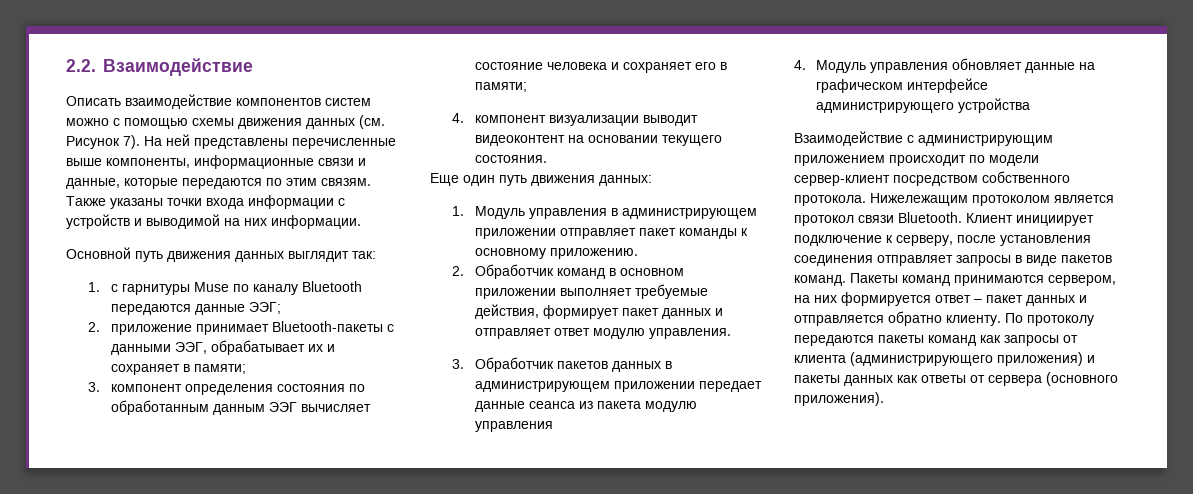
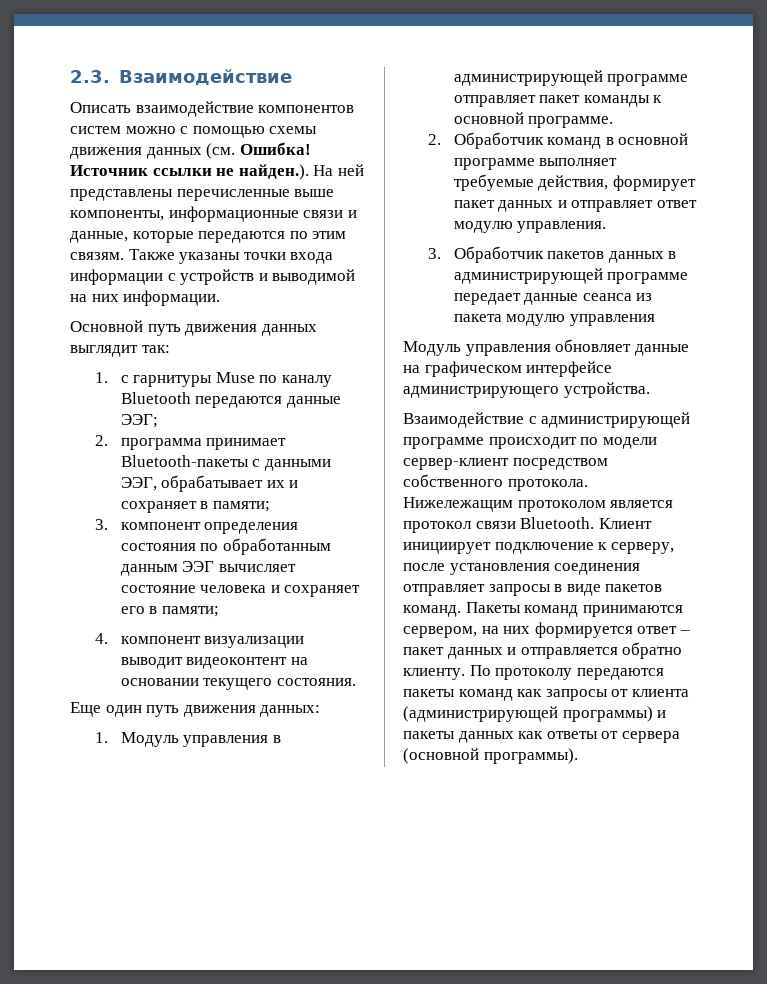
- 2.2. Взаимодействие
+ 2.3. Взаимодействие
- Описать взаимодействие компонентов систем можно с помощью схемы движения данных (см. Рисунок 7). На ней представлены перечисленные выше компоненты, информационные связи и данные, которые передаются по этим связям.
+ Описать взаимодействие компонентов систем можно с помощью схемы движения данных (см. Ошибка! Источник ссылки не найден.). На ней представлены перечисленные выше компоненты, информационные связи и данные, которые передаются по этим связям.
- 2. приложение принимает Bluetooth-пакеты с данными ЭЭГ, обрабатывает их и сохраняет в памяти;
+ 2. программа принимает Bluetooth-пакеты с данными ЭЭГ, обрабатывает их и сохраняет в памяти;
- 1. Модуль управления в администрирующем приложении отправляет пакет команды к основному приложению.
+ 1. Модуль управления в администрирующей программе отправляет пакет команды к основной программе.
- 2. Обработчик команд в основном приложении выполняет требуемые действия, формирует пакет данных и отправляет ответ модулю управления.
+ 2. Обработчик команд в основной программе выполняет требуемые действия, формирует пакет данных и отправляет ответ модулю управления.
- 3. Обработчик пакетов данных в администрирующем приложении передает данные сеанса из пакета модулю управления
+ 3. Обработчик пакетов данных в администрирующей программе передает данные сеанса из пакета модулю управления
- 4. Модуль управления обновляет данные на графическом интерфейсе администрирующего устройства
+ Модуль управления обновляет данные на графическом интерфейсе администрирующего устройства.
- Взаимодействие с администрирующим приложением происходит по модели сервер-клиент посредством собственного протокола.
+ Взаимодействие с администрирующей программе происходит по модели сервер-клиент посредством собственного протокола.
- По протоколу передаются пакеты команд как запросы от клиента (администрирующего приложения) и пакеты данных как ответы от сервера (основного приложения).
+ По протоколу передаются пакеты команд как запросы от клиента (администрирующей программы) и пакеты данных как ответы от сервера (основной программы).

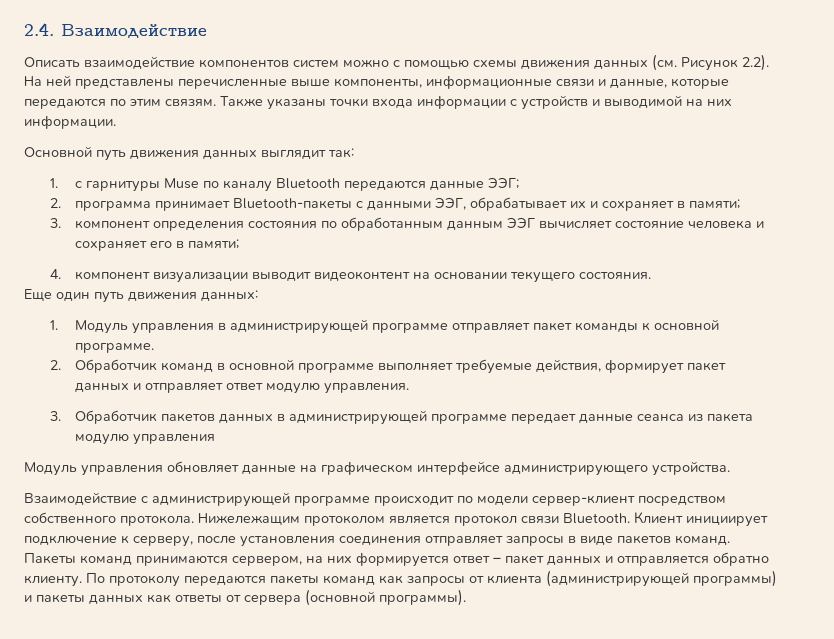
- 2.3. Взаимодействие
+ 2.4. Взаимодействие
- Описать взаимодействие компонентов систем можно с помощью схемы движения данных (см. Ошибка! Источник ссылки не найден.). На ней представлены перечисленные выше компоненты, информационные связи и данные, которые передаются по этим связям.
+ Описать взаимодействие компонентов систем можно с помощью схемы движения данных (см. Рисунок 2.2). На ней представлены перечисленные выше компоненты, информационные связи и данные, которые передаются по этим связям.

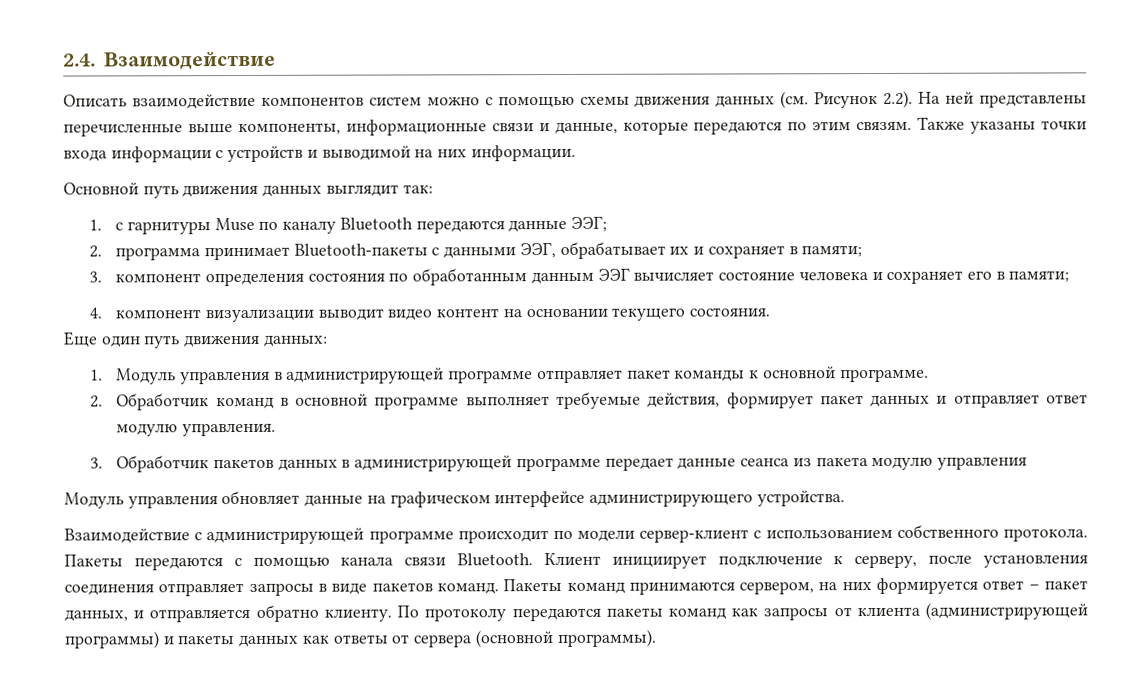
- 4. компонент визуализации выводит видеоконтент на основании текущего состояния.
+ 4. компонент визуализации выводит видео контент на основании текущего состояния.
- Взаимодействие с администрирующей программе происходит по модели сервер-клиент посредством собственного протокола. Нижележащим протоколом является протокол связи Bluetooth.
+ Взаимодействие с администрирующей программе происходит по модели сервер-клиент с использованием собственного протокола. Пакеты передаются с помощью канала связи Bluetooth.
- Пакеты команд принимаются сервером, на них формируется ответ – пакет данных и отправляется обратно клиенту.
+ Пакеты команд принимаются сервером, на них формируется ответ – пакет данных, и отправляется обратно клиенту.

